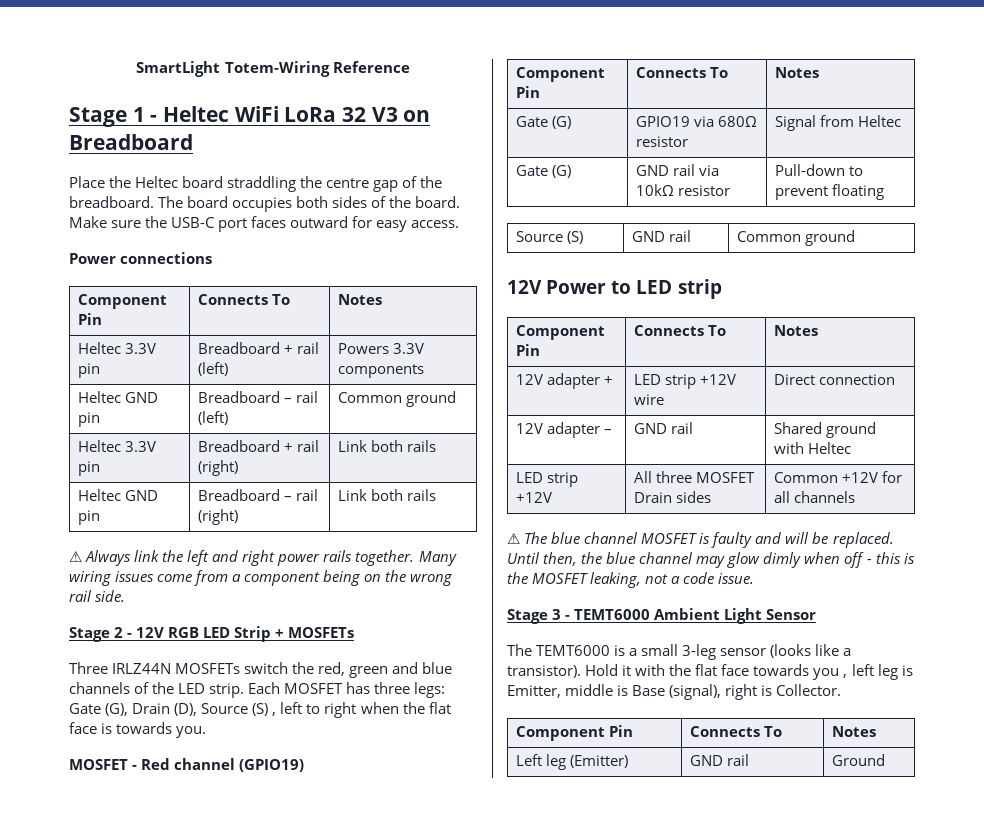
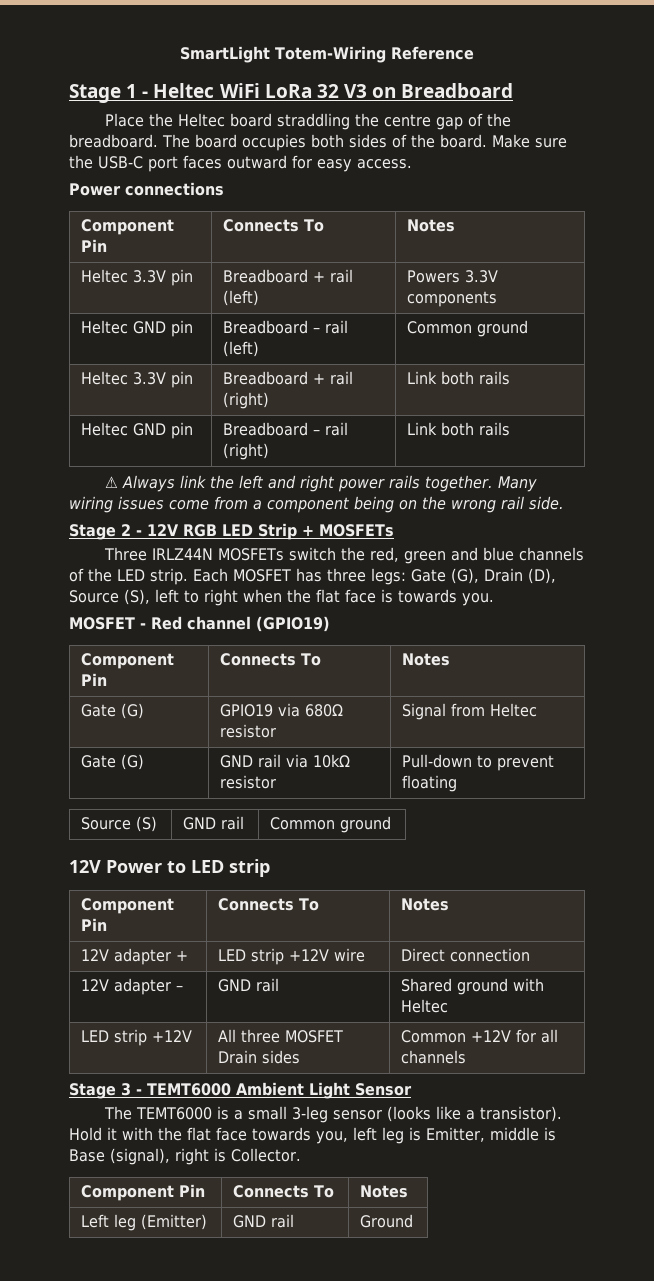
- Each MOSFET has three legs: Gate (G), Drain (D), Source (S) , left to right when the flat face is towards you.
+ Each MOSFET has three legs: Gate (G), Drain (D), Source (S), left to right when the flat face is towards you.
- ⚠ The blue channel MOSFET is faulty and will be replaced. Until then, the blue channel may glow dimly when off - this is the MOSFET leaking, not a code issue.
- Hold it with the flat face towards you , left leg is Emitter, middle is Base (signal), right is Collector.
+ Hold it with the flat face towards you, left leg is Emitter, middle is Base (signal), right is Collector.

